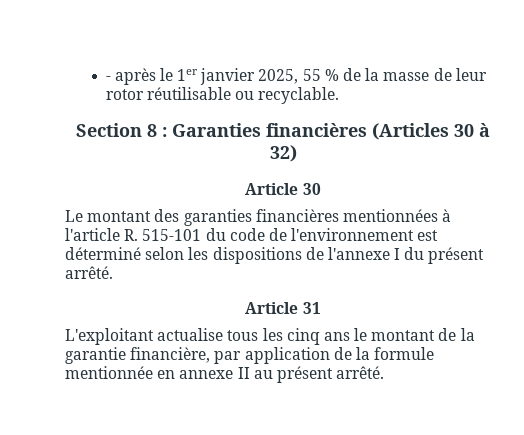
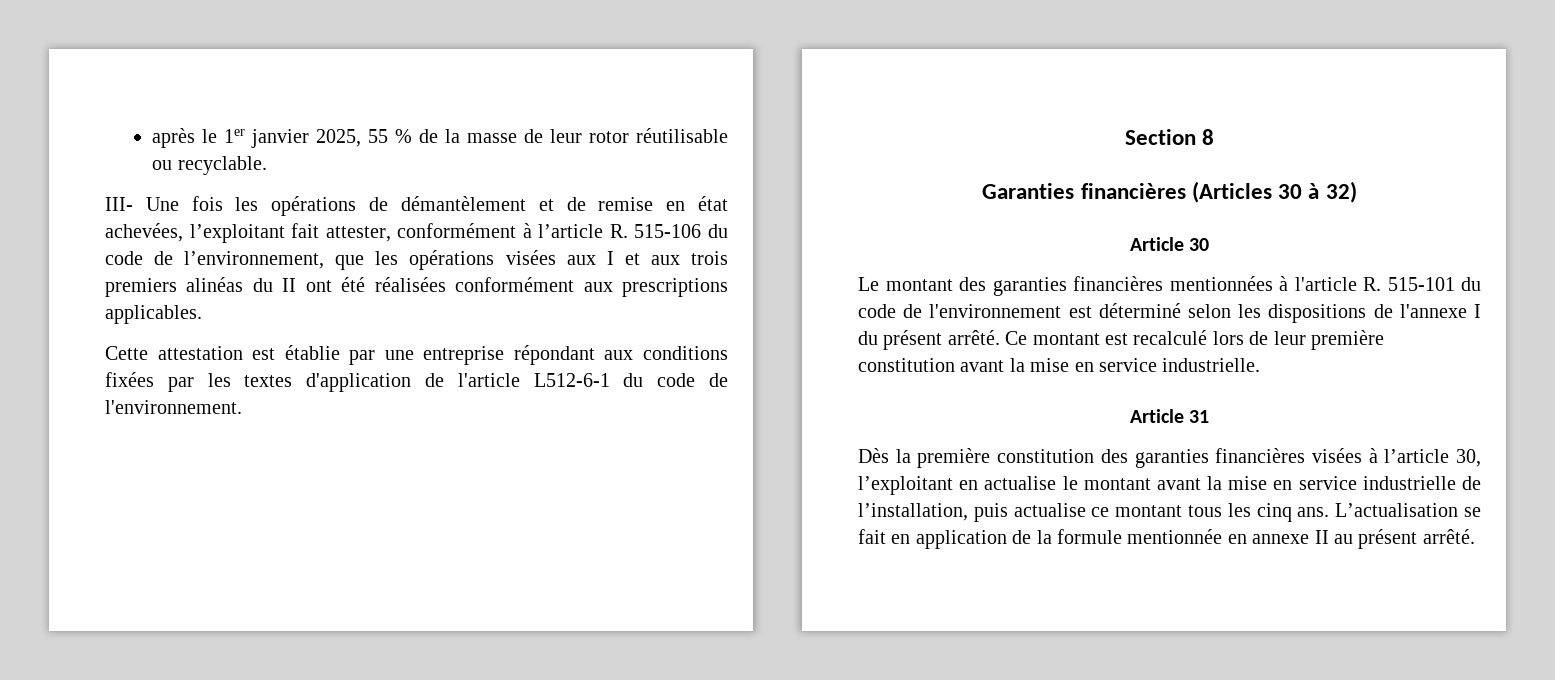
- - après le 1er janvier 2025, 55 % de la masse de leur rotor réutilisable ou recyclable.
+ après le 1er janvier 2025, 55 % de la masse de leur rotor réutilisable ou recyclable.
+ III- Une fois les opérations de démantèlement et de remise en état achevées, l’exploitant fait attester, conformément à l’article R. 515-106 du code de l’environnement, que les opérations visées aux I et aux trois premiers alinéas du II ont été réalisées conformément aux prescriptions applicables.
+ Cette attestation est établie par une entreprise répondant aux conditions fixées par les textes d'application de l'article L512-6-1 du code de l'environnement.
- Section 8 : Garanties financières (Articles 30 à 32)
+ Section 8
+ Garanties financières (Articles 30 à 32)
- Le montant des garanties financières mentionnées à l'article R. 515-101 du code de l'environnement est déterminé selon les dispositions de l'annexe I du présent arrêté.
+ Le montant des garanties financières mentionnées à l'article R. 515-101 du code de l'environnement est déterminé selon les dispositions de l'annexe I du présent arrêté. Ce montant est recalculé lors de leur première constitution avant la mise en service industrielle.
  Article 31
- L'exploitant actualise tous les cinq ans le montant de la garantie financière, par application de la formule mentionnée en annexe II au présent arrêté.
+ Dès la première constitution des garanties financières visées à l’article 30, l’exploitant en actualise le montant avant la mise en service industrielle de l’installation, puis actualise ce montant tous les cinq ans. L’actualisation se fait en application de la formule mentionnée en annexe II au présent arrêté.

